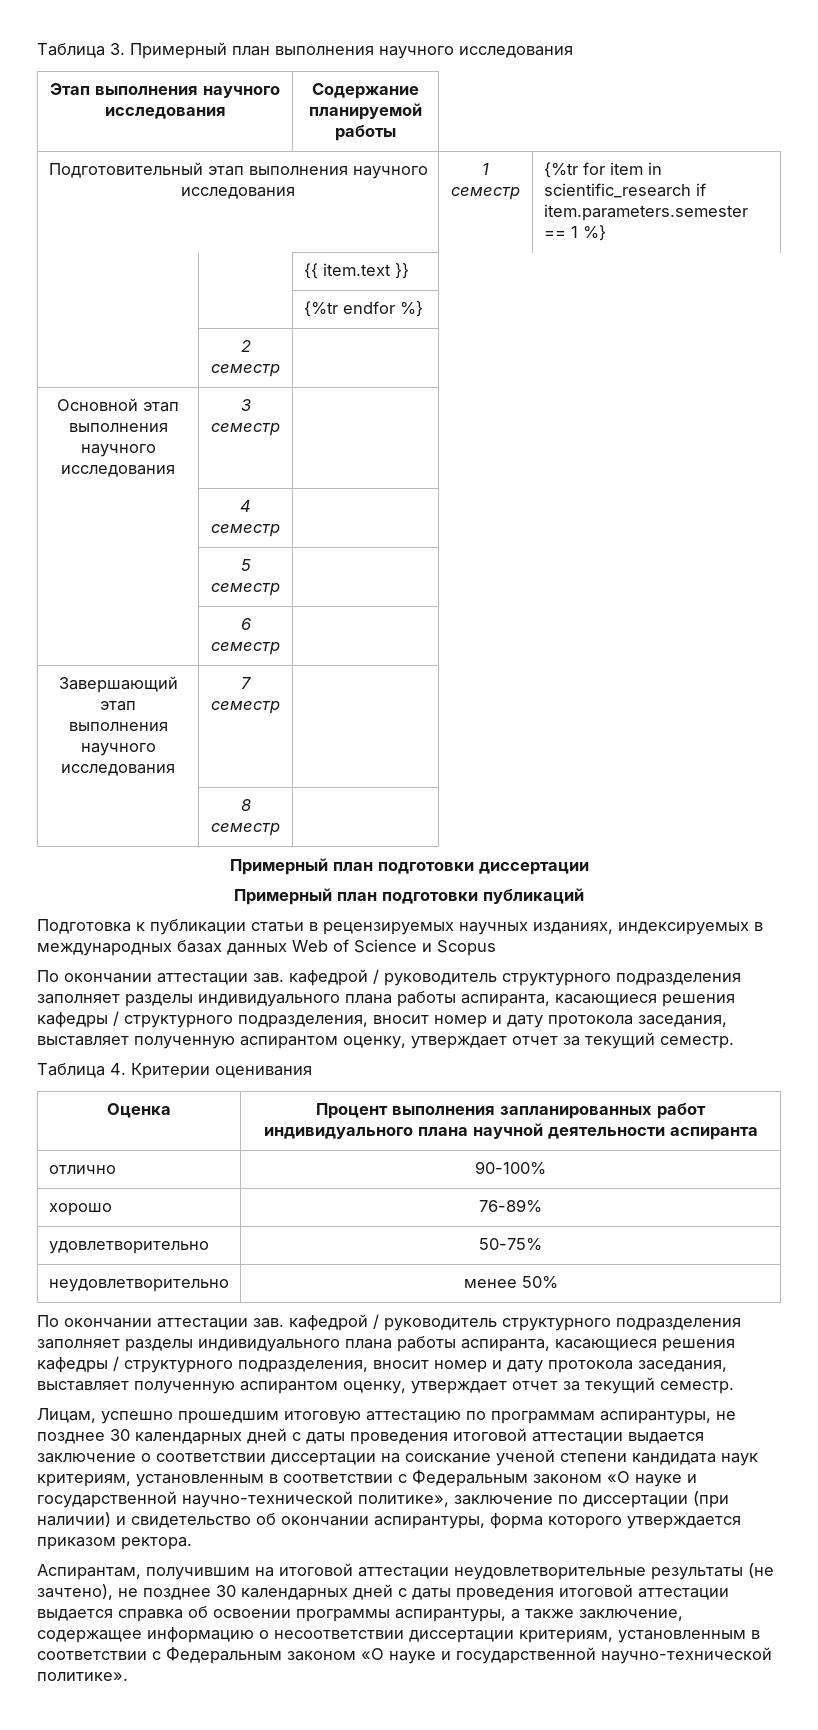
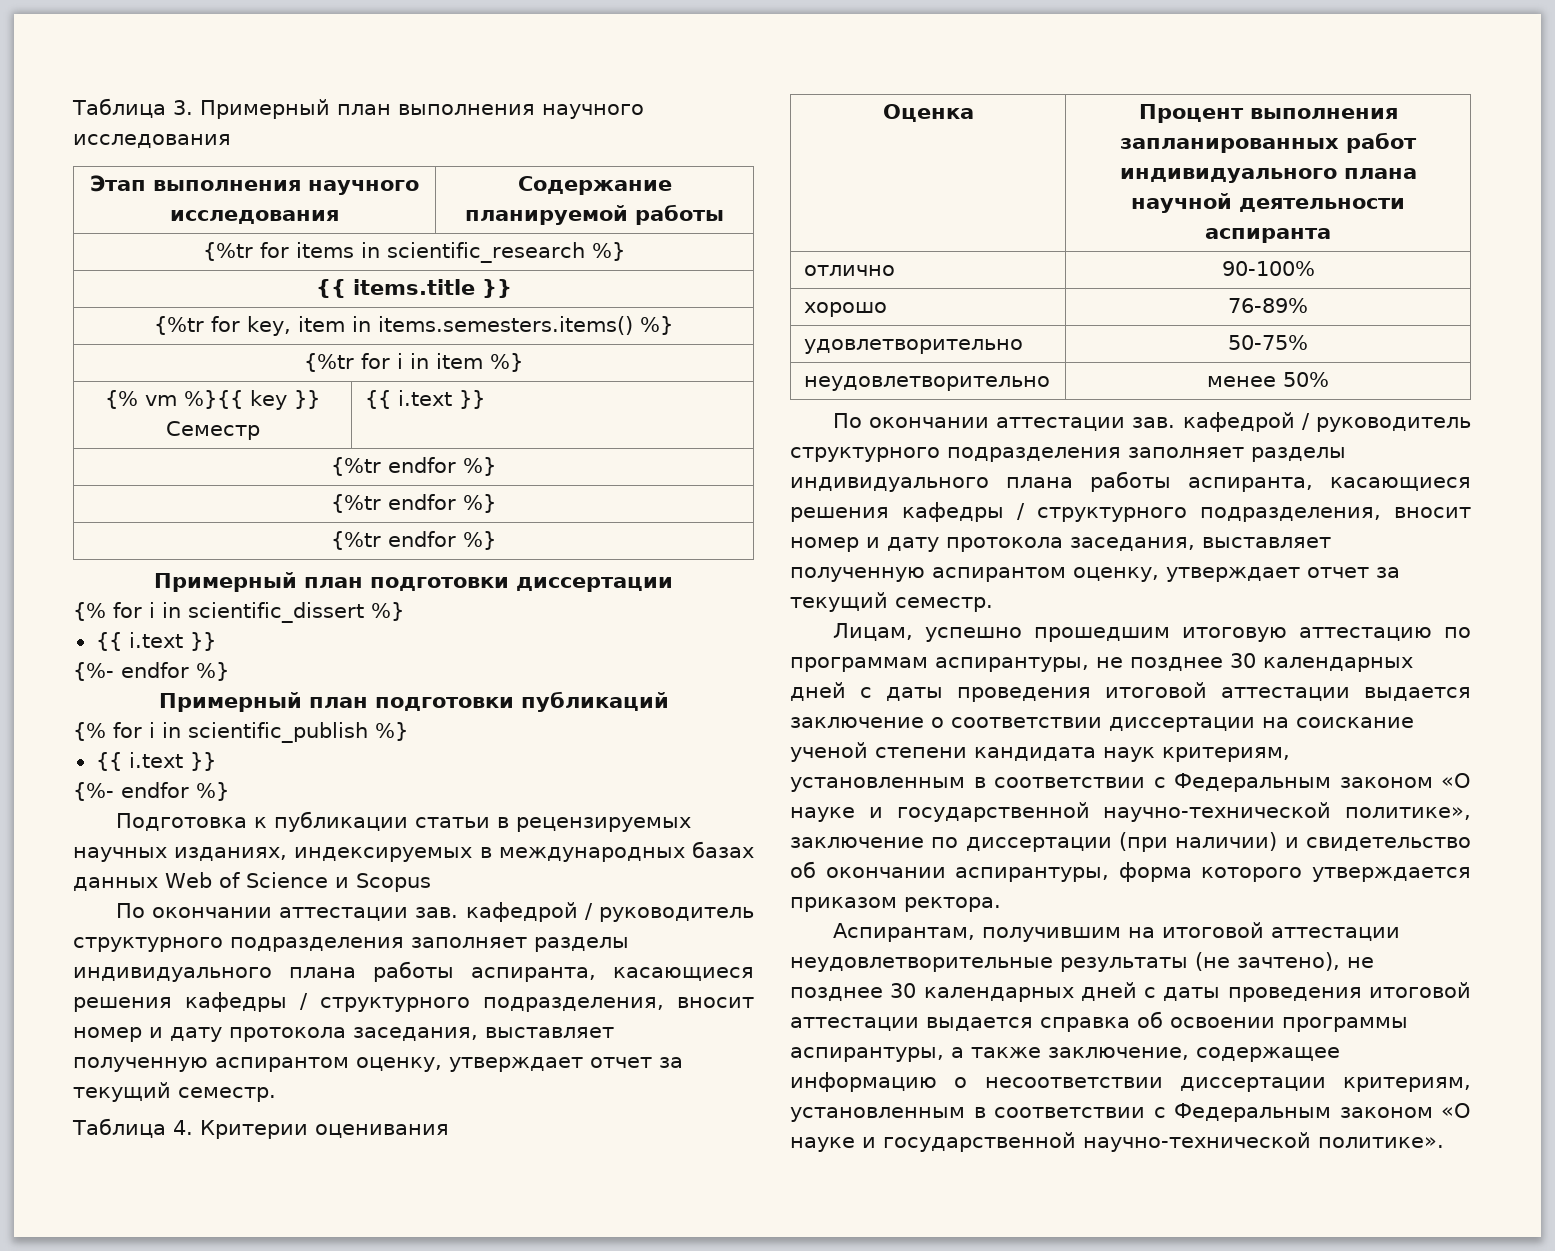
- Подготовительный этап выполнения научного исследования | 1 семестр | {%tr for item in scientific_research if item.parameters.semester == 1 %}
- | | {{ item.text }}
- | | {%tr endfor %}
- | 2 семестр |
- Основной этап выполнения научного исследования | 3 семестр |
- | 4 семестр |
- | 5 семестр |
- | 6 семестр |
- Завершающий этап выполнения научного исследования | 7 семестр |
- | 8 семестр |
+ {%tr for items in scientific_research %}
+ {{ items.title }}
+ {%tr for key, item in items.semesters.items() %}
+ {%tr for i in item %}
+ {% vm %}{{ key }} Семестр | {{ i.text }}
+ {%tr endfor %}
+ {%tr endfor %}
+ {%tr endfor %}
  Примерный план подготовки диссертации
+ {% for i in scientific_dissert %}
+ {{ i.text }}
+ {%- endfor %}
  Примерный план подготовки публикаций
+ {% for i in scientific_publish %}
+ {{ i.text }}
+ {%- endfor %}

